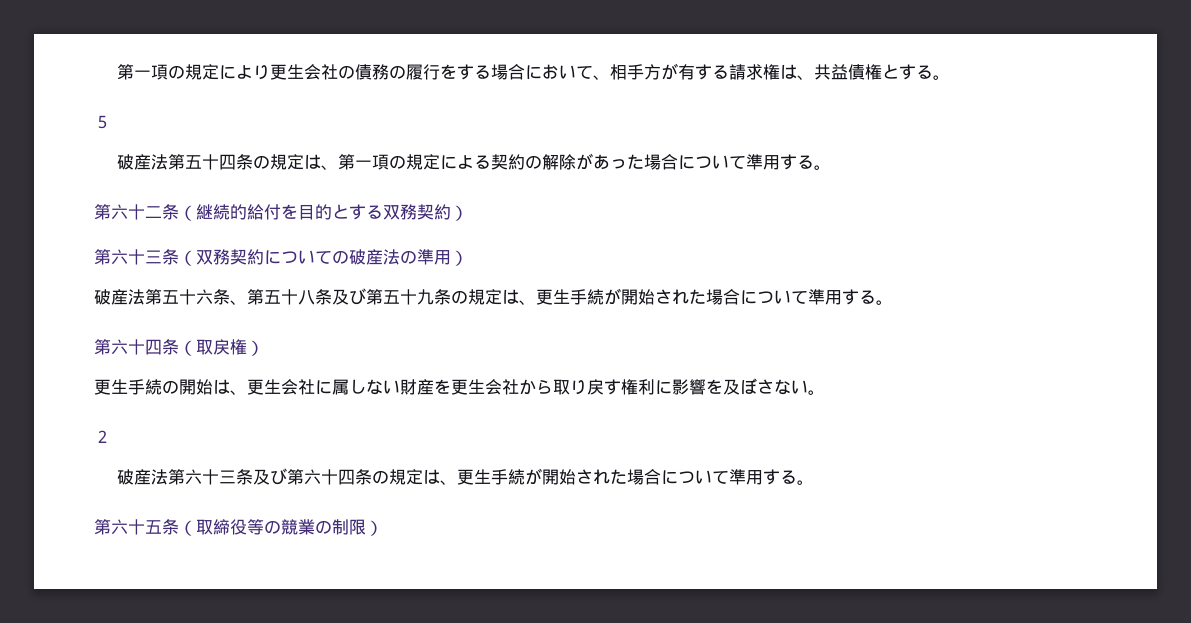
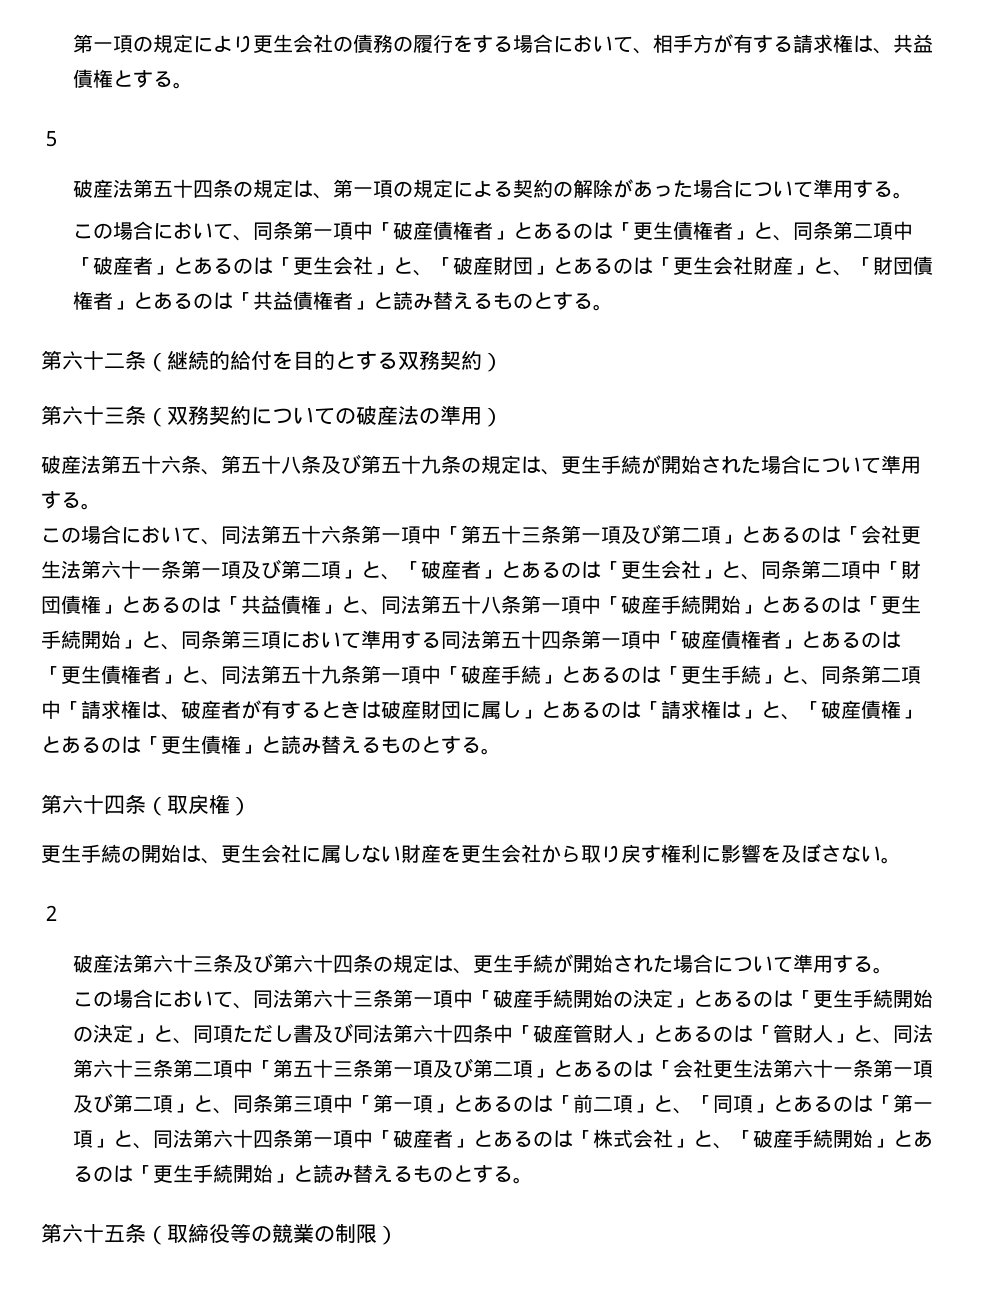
+ この場合において、同条第一項中「破産債権者」とあるのは「更生債権者」と、同条第二項中「破産者」とあるのは「更生会社」と、「破産財団」とあるのは「更生会社財産」と、「財団債権者」とあるのは「共益債権者」と読み替えるものとする。
+ この場合において、同法第五十六条第一項中「第五十三条第一項及び第二項」とあるのは「会社更生法第六十一条第一項及び第二項」と、「破産者」とあるのは「更生会社」と、同条第二項中「財団債権」とあるのは「共益債権」と、同法第五十八条第一項中「破産手続開始」とあるのは「更生手続開始」と、同条第三項において準用する同法第五十四条第一項中「破産債権者」とあるのは「更生債権者」と、同法第五十九条第一項中「破産手続」とあるのは「更生手続」と、同条第二項中「請求権は、破産者が有するときは破産財団に属し」とあるのは「請求権は」と、「破産債権」とあるのは「更生債権」と読み替えるものとする。
+ この場合において、同法第六十三条第一項中「破産手続開始の決定」とあるのは「更生手続開始の決定」と、同項ただし書及び同法第六十四条中「破産管財人」とあるのは「管財人」と、同法第六十三条第二項中「第五十三条第一項及び第二項」とあるのは「会社更生法第六十一条第一項及び第二項」と、同条第三項中「第一項」とあるのは「前二項」と、「同項」とあるのは「第一項」と、同法第六十四条第一項中「破産者」とあるのは「株式会社」と、「破産手続開始」とあるのは「更生手続開始」と読み替えるものとする。

